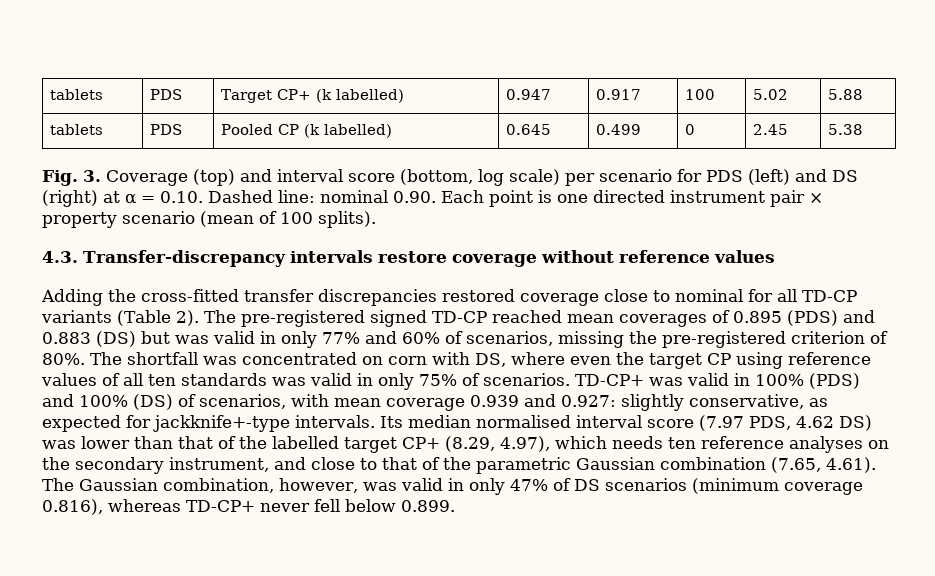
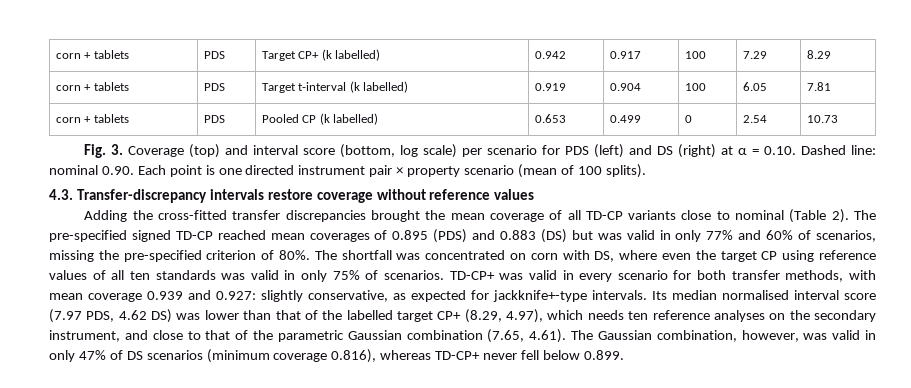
- tablets | PDS | Target CP+ (k labelled) | 0.947 | 0.917 | 100 | 5.02 | 5.88
- tablets | PDS | Pooled CP (k labelled) | 0.645 | 0.499 | 0 | 2.45 | 5.38
+ corn + tablets | PDS | Target CP+ (k labelled) | 0.942 | 0.917 | 100 | 7.29 | 8.29
+ corn + tablets | PDS | Target t-interval (k labelled) | 0.919 | 0.904 | 100 | 6.05 | 7.81
+ corn + tablets | PDS | Pooled CP (k labelled) | 0.653 | 0.499 | 0 | 2.54 | 10.73
- Adding the cross-fitted transfer discrepancies restored coverage close to nominal for all TD-CP variants (Table 2).
+ Adding the cross-fitted transfer discrepancies brought the mean coverage of all TD-CP variants close to nominal (Table 2).
- The pre-registered signed TD-CP reached mean coverages of 0.895 (PDS) and 0.883 (DS) but was valid in only 77% and 60% of scenarios, missing the pre-registered criterion of 80%.
+ The pre-specified signed TD-CP reached mean coverages of 0.895 (PDS) and 0.883 (DS) but was valid in only 77% and 60% of scenarios, missing the pre-specified criterion of 80%.
- TD-CP+ was valid in 100% (PDS) and 100% (DS) of scenarios, with mean coverage 0.939 and 0.927: slightly conservative, as expected for jackknife+-type intervals.
+ TD-CP+ was valid in every scenario for both transfer methods, with mean coverage 0.939 and 0.927: slightly conservative, as expected for jackknife+-type intervals.

